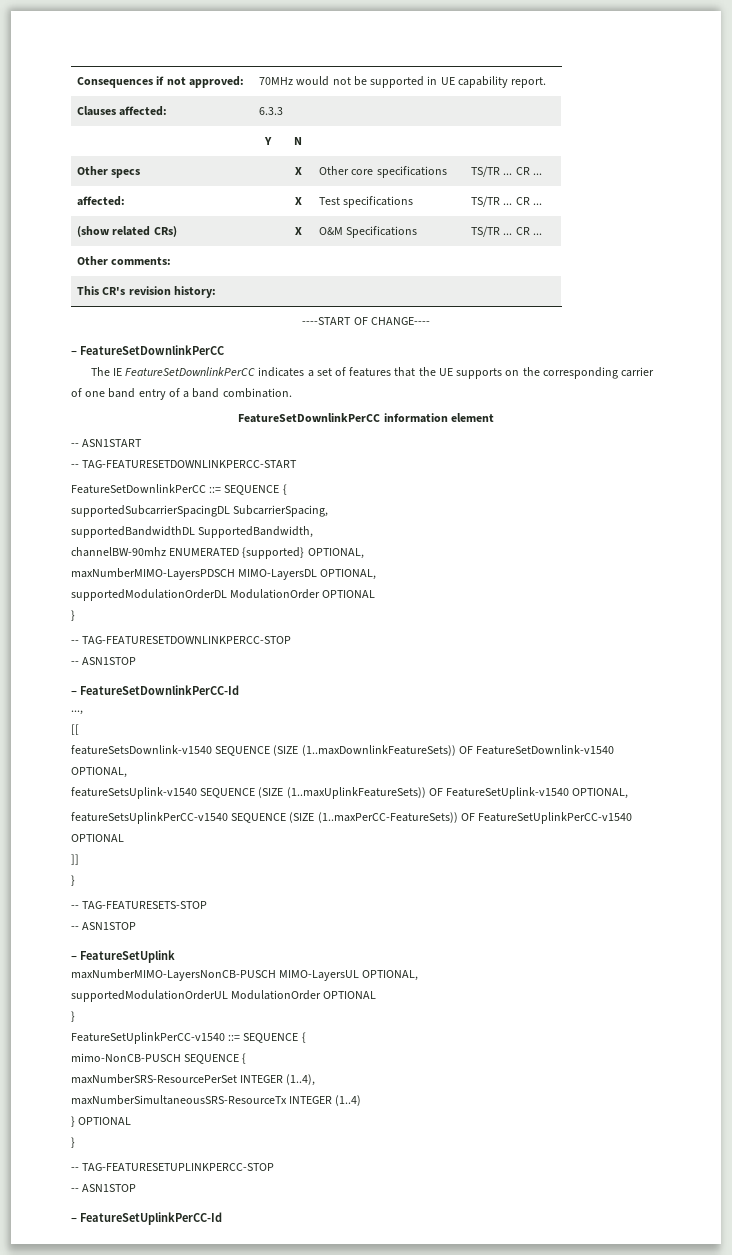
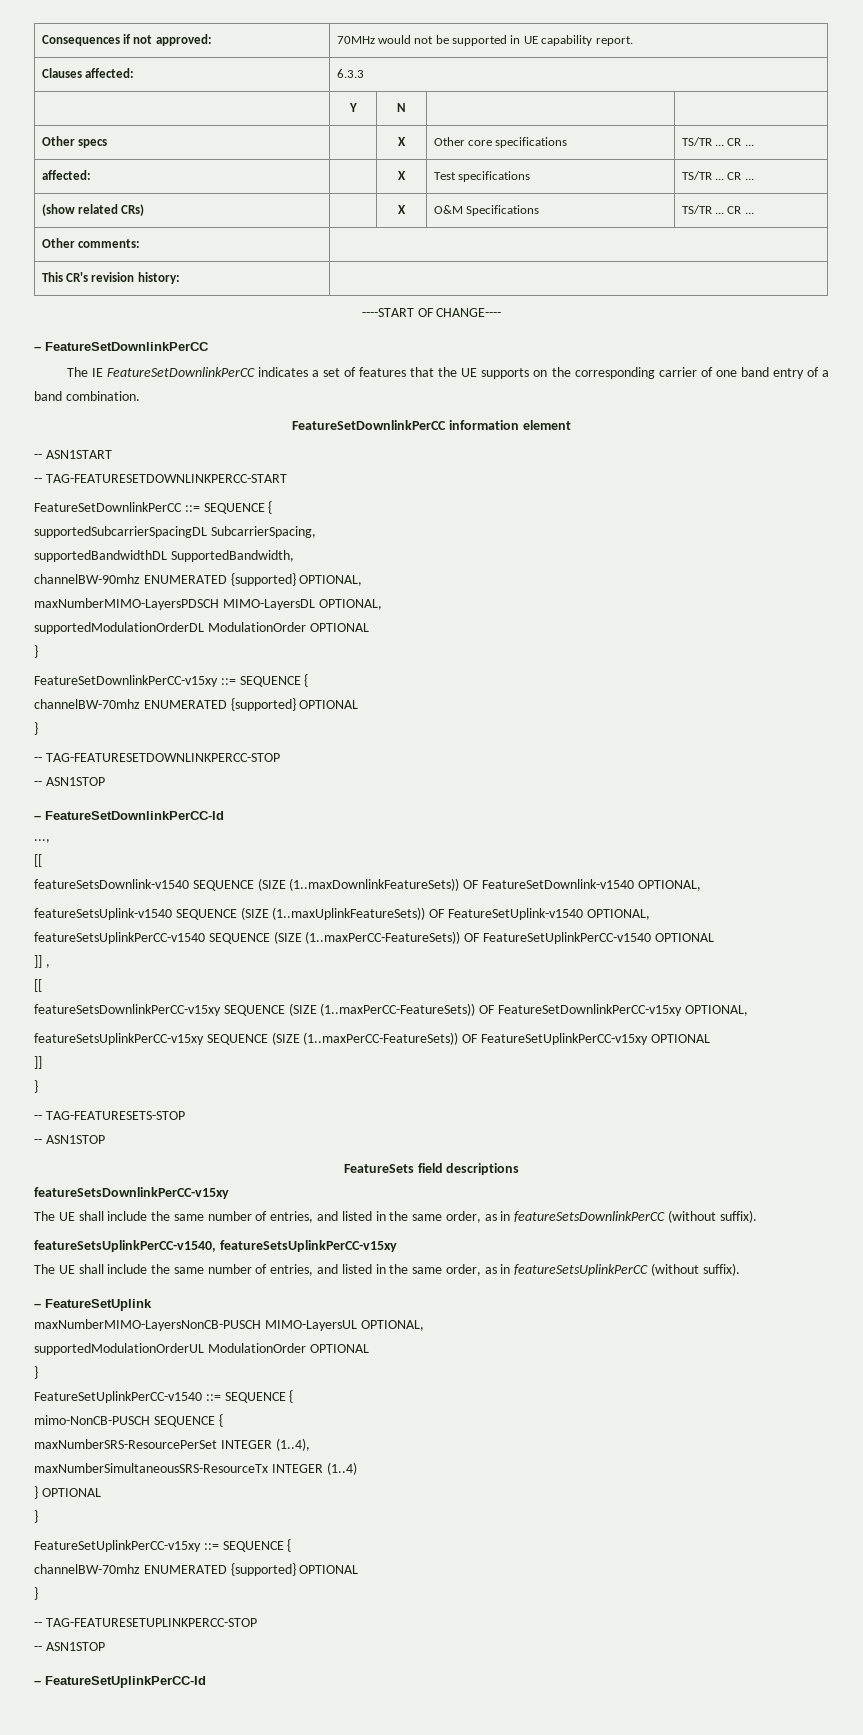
+ FeatureSetDownlinkPerCC-v15xy ::= SEQUENCE {
+ channelBW-70mhz ENUMERATED {supported} OPTIONAL
+ }
+ ]] ,
+ [[
+ featureSetsDownlinkPerCC-v15xy SEQUENCE (SIZE (1..maxPerCC-FeatureSets)) OF FeatureSetDownlinkPerCC-v15xy OPTIONAL,
+ featureSetsUplinkPerCC-v15xy SEQUENCE (SIZE (1..maxPerCC-FeatureSets)) OF FeatureSetUplinkPerCC-v15xy OPTIONAL
+ FeatureSets field descriptions
+ featureSetsDownlinkPerCC-v15xy
+ The UE shall include the same number of entries, and listed in the same order, as in featureSetsDownlinkPerCC (without suffix).
+ featureSetsUplinkPerCC-v1540, featureSetsUplinkPerCC-v15xy
+ The UE shall include the same number of entries, and listed in the same order, as in featureSetsUplinkPerCC (without suffix).
+ FeatureSetUplinkPerCC-v15xy ::= SEQUENCE {
+ channelBW-70mhz ENUMERATED {supported} OPTIONAL
+ }

